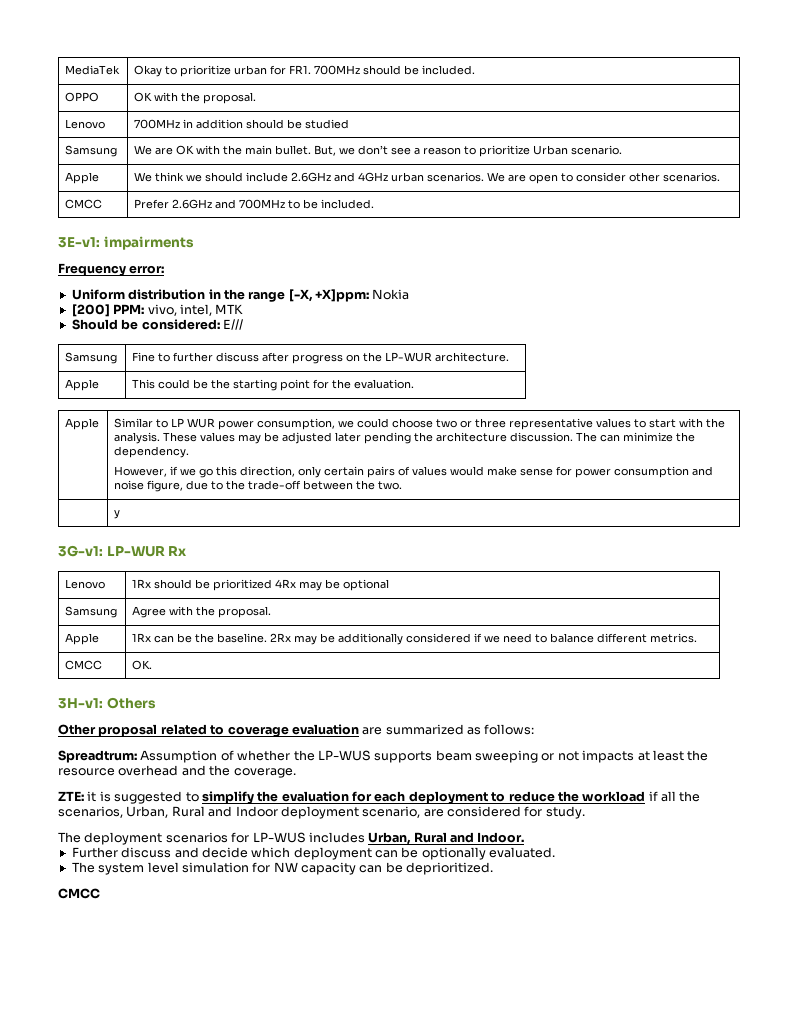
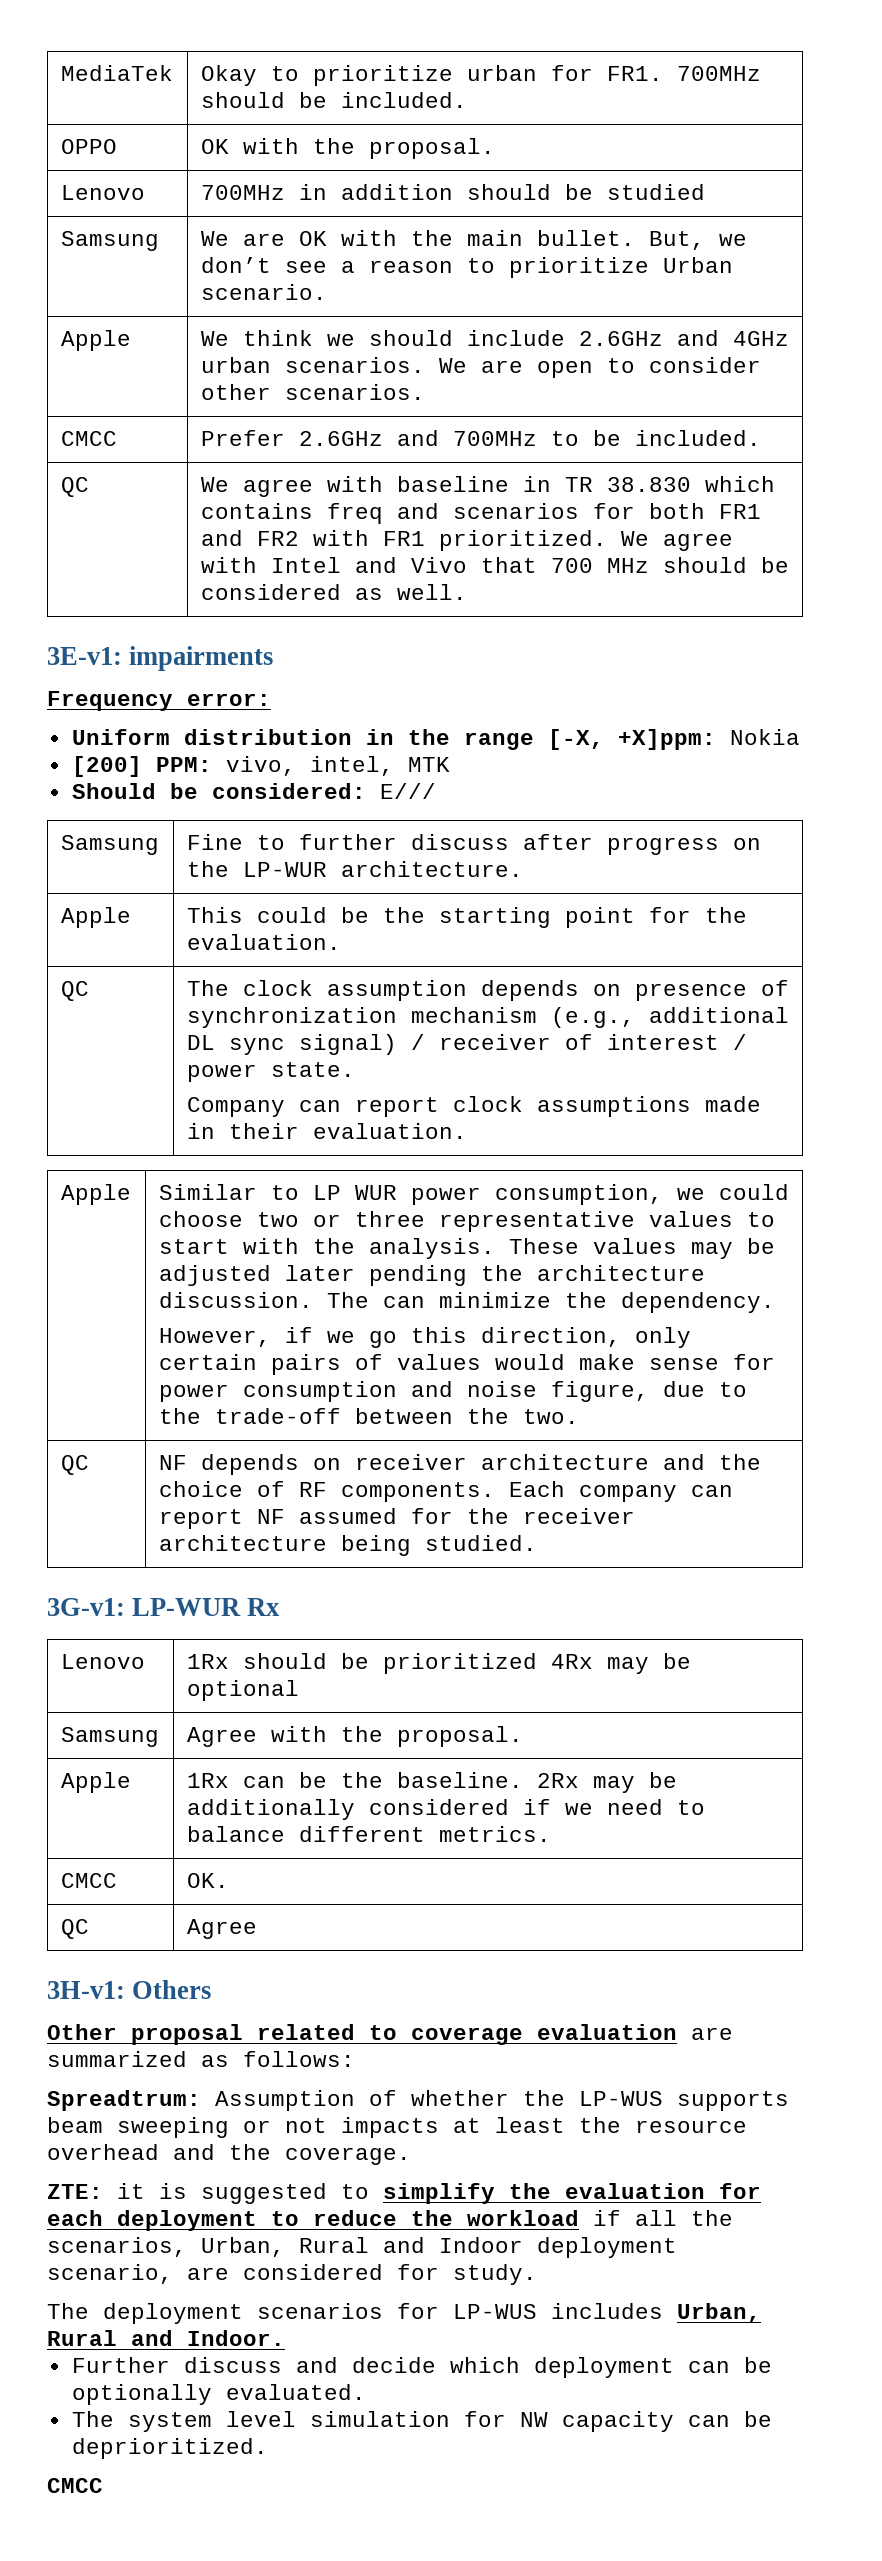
+ QC | We agree with baseline in TR 38.830 which contains freq and scenarios for both FR1 and FR2 with FR1 prioritized. We agree with Intel and Vivo that 700 MHz should be considered as well.
+ QC | The clock assumption depends on presence of synchronization mechanism (e.g., additional DL sync signal) / receiver of interest / power state.
+ Company can report clock assumptions made in their evaluation.
- | y
+ QC | NF depends on receiver architecture and the choice of RF components. Each company can report NF assumed for the receiver architecture being studied.
+ QC | Agree

